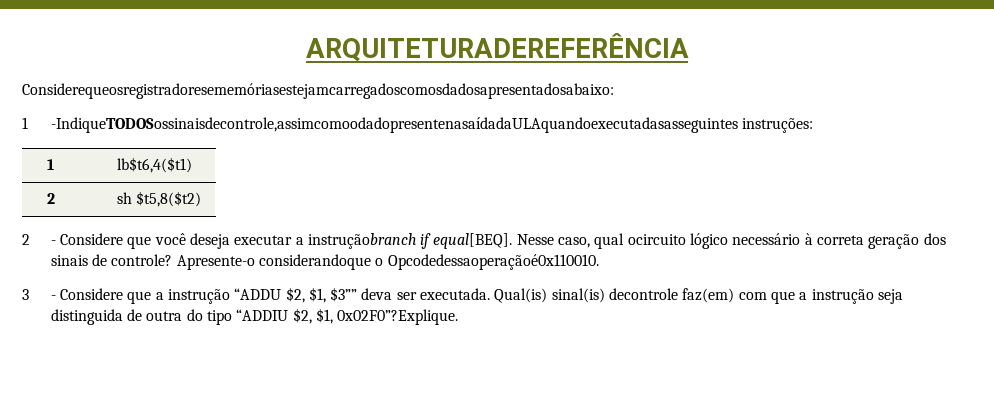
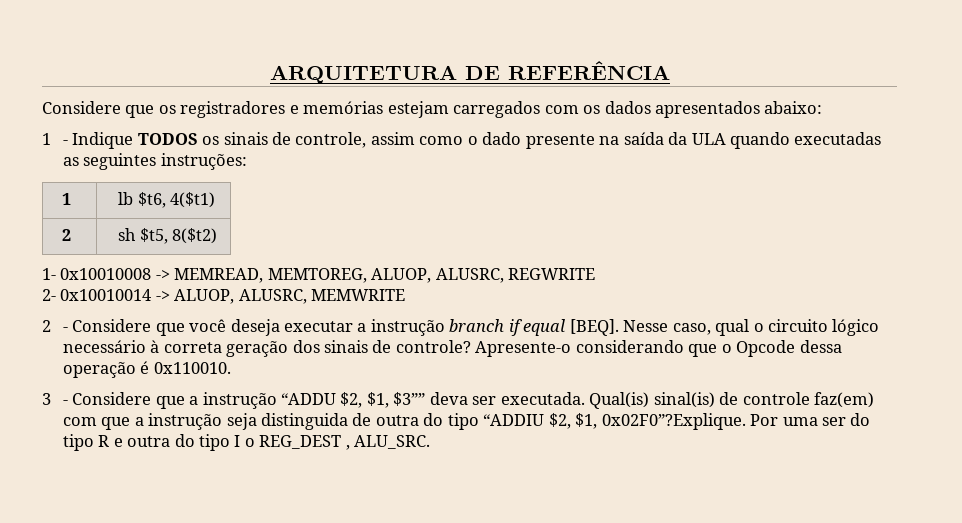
- ARQUITETURADEREFERÊNCIA
- Considerequeosregistradoresememóriasestejamcarregadoscomosdadosapresentadosabaixo:
- 1 -IndiqueTODOSossinaisdecontrole,assimcomoodadopresentenasaídadaULAquandoexecutadasasseguintes instruções:
+ ARQUITETURA DE REFERÊNCIA
+ Considere que os registradores e memórias estejam carregados com os dados apresentados abaixo:
+ 1 - Indique TODOS os sinais de controle, assim como o dado presente na saída da ULA quando executadas as seguintes instruções:
- 1 | lb$t6,4($t1)
+ 1 | lb $t6, 4($t1)
- 2 | sh $t5,8($t2)
+ 2 | sh $t5, 8($t2)
+ 1- 0x10010008 -> MEMREAD, MEMTOREG, ALUOP, ALUSRC, REGWRITE
+ 2- 0x10010014 -> ALUOP, ALUSRC, MEMWRITE
- 2 - Considere que você deseja executar a instruçãobranch if equal[BEQ].
+ 2 - Considere que você deseja executar a instrução branch if equal [BEQ].
- Nesse caso, qual ocircuito lógico necessário à correta geração dos sinais de controle?
+ Nesse caso, qual o circuito lógico necessário à correta geração dos sinais de controle?
- Apresente-o considerandoque o Opcodedessaoperaçãoé0x110010.
+ Apresente-o considerando que o Opcode dessa operação é 0x110010.
- Qual(is) sinal(is) decontrole faz(em) com que a instrução seja distinguida de outra do tipo “ADDIU $2, $1, 0x02F0”?Explique.
+ Qual(is) sinal(is) de controle faz(em) com que a instrução seja distinguida de outra do tipo “ADDIU $2, $1, 0x02F0”?Explique.
+ Por uma ser do tipo R e outra do tipo I o REG_DEST , ALU_SRC.

